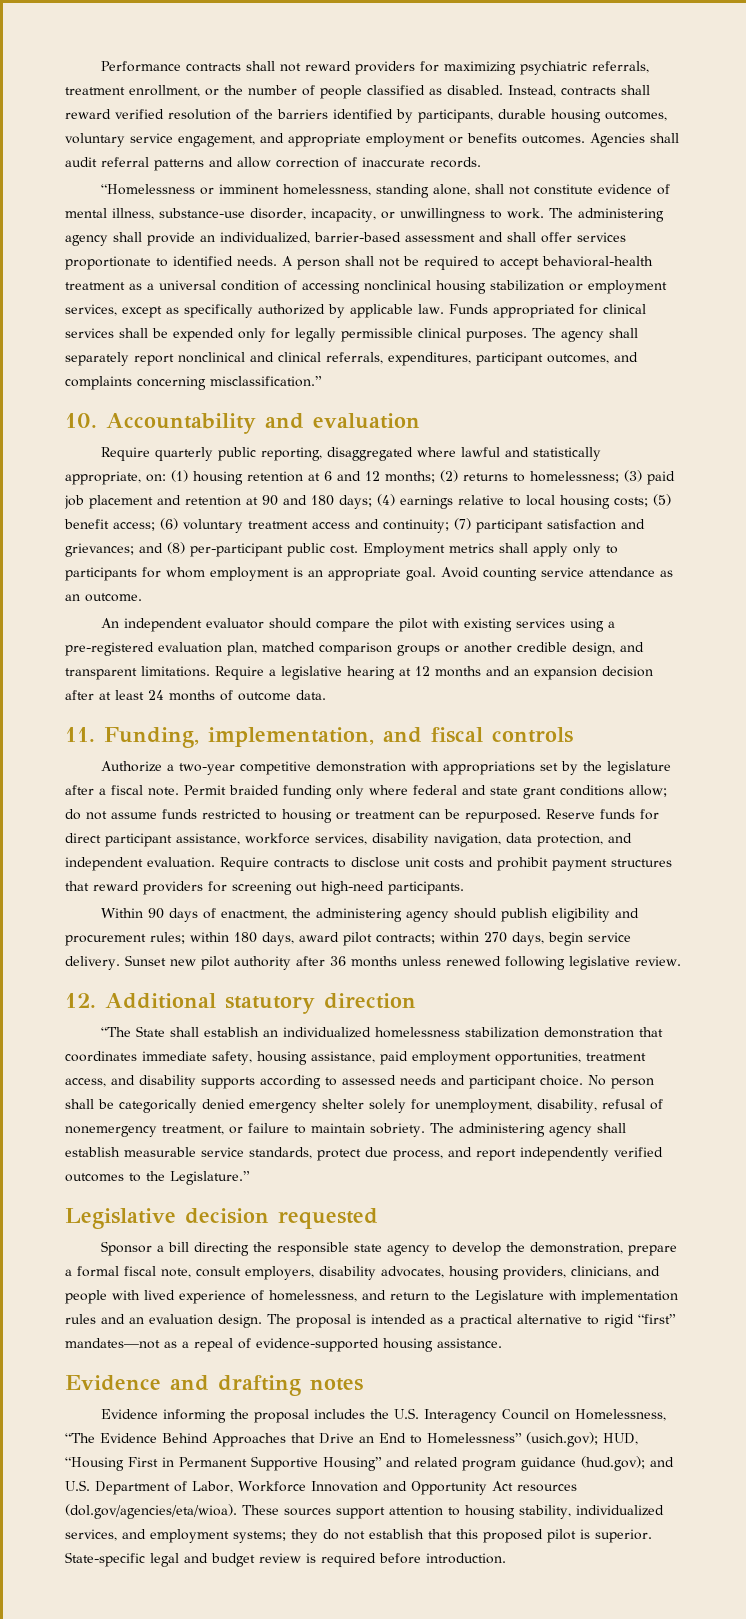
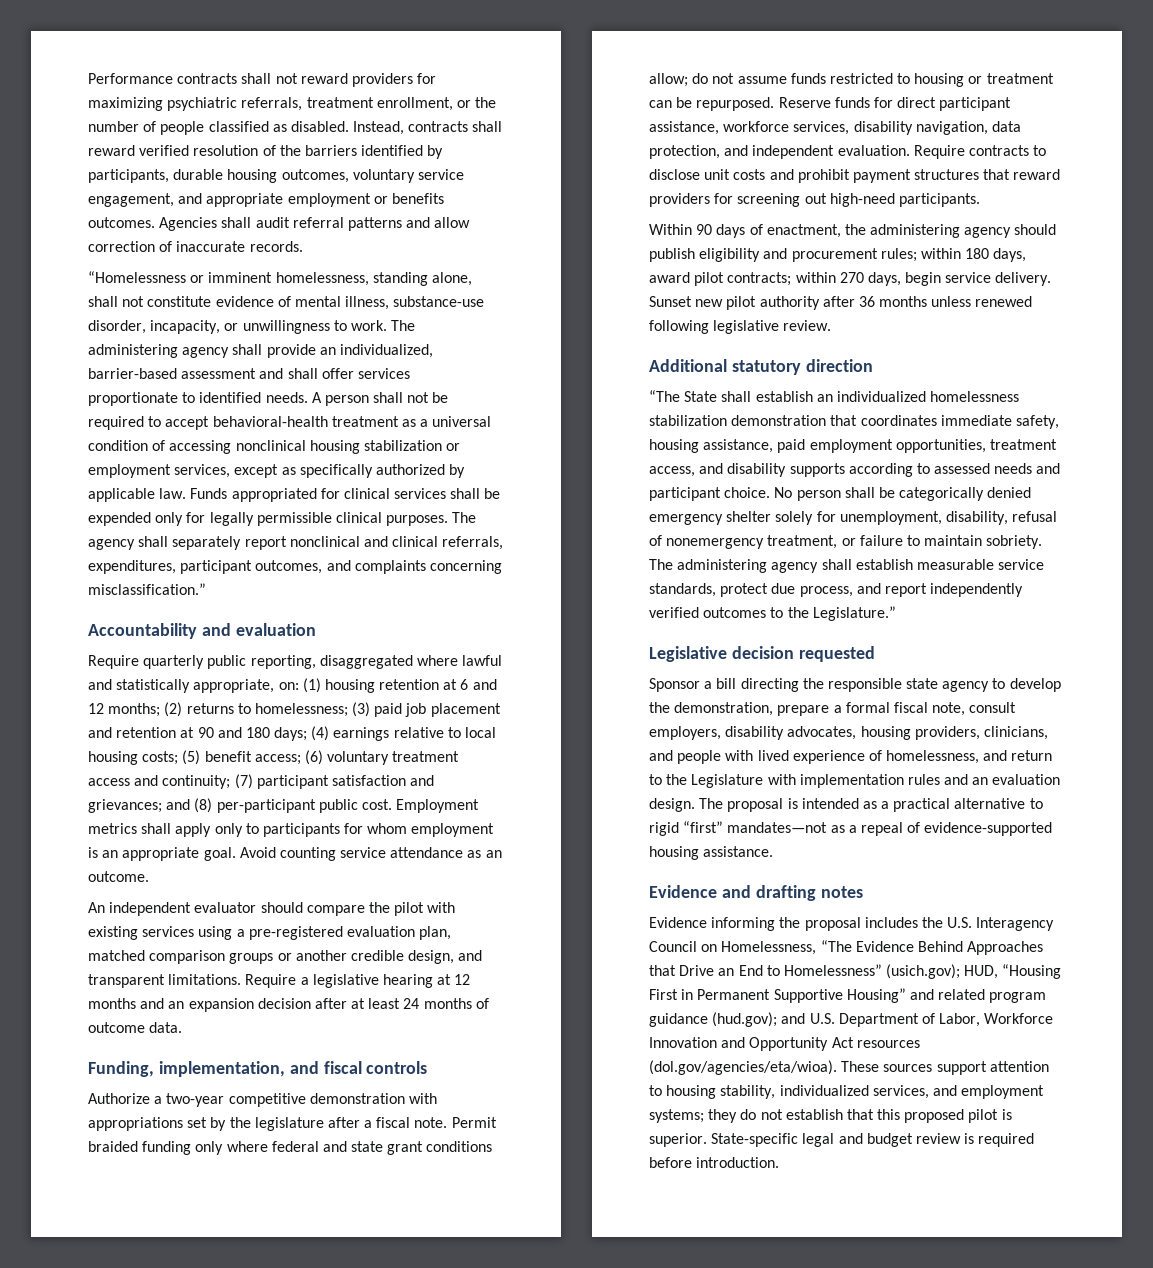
- 10. Accountability and evaluation
+ Accountability and evaluation
- 11. Funding, implementation, and fiscal controls
+ Funding, implementation, and fiscal controls
- 12. Additional statutory direction
+ Additional statutory direction

